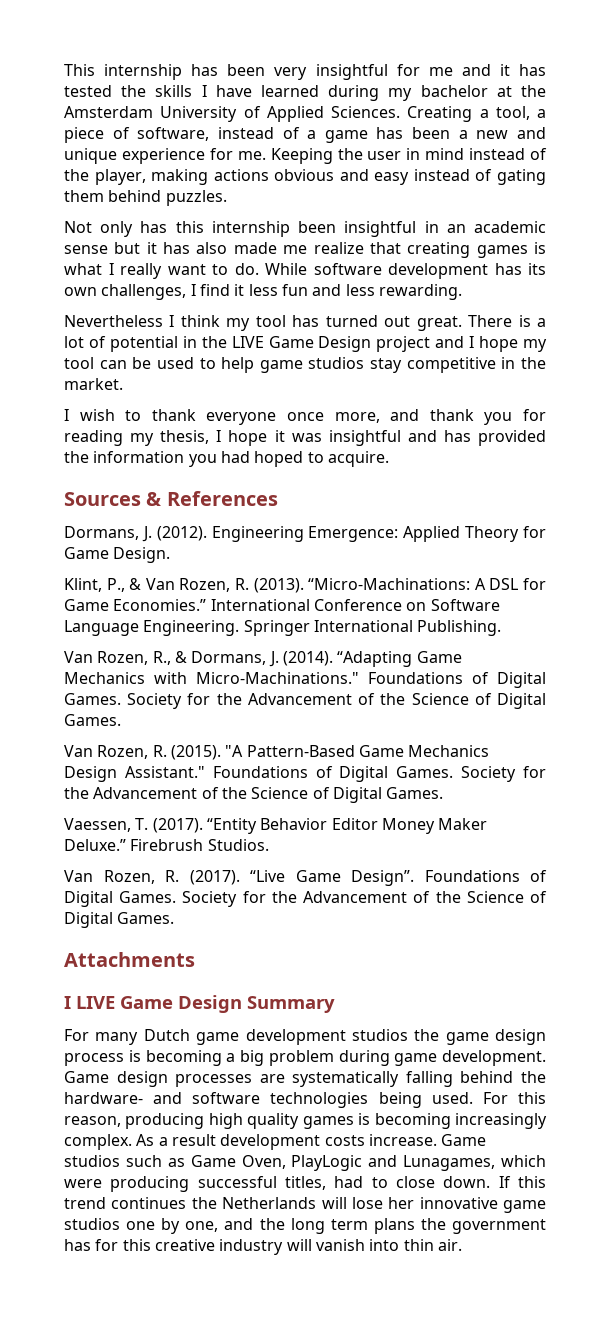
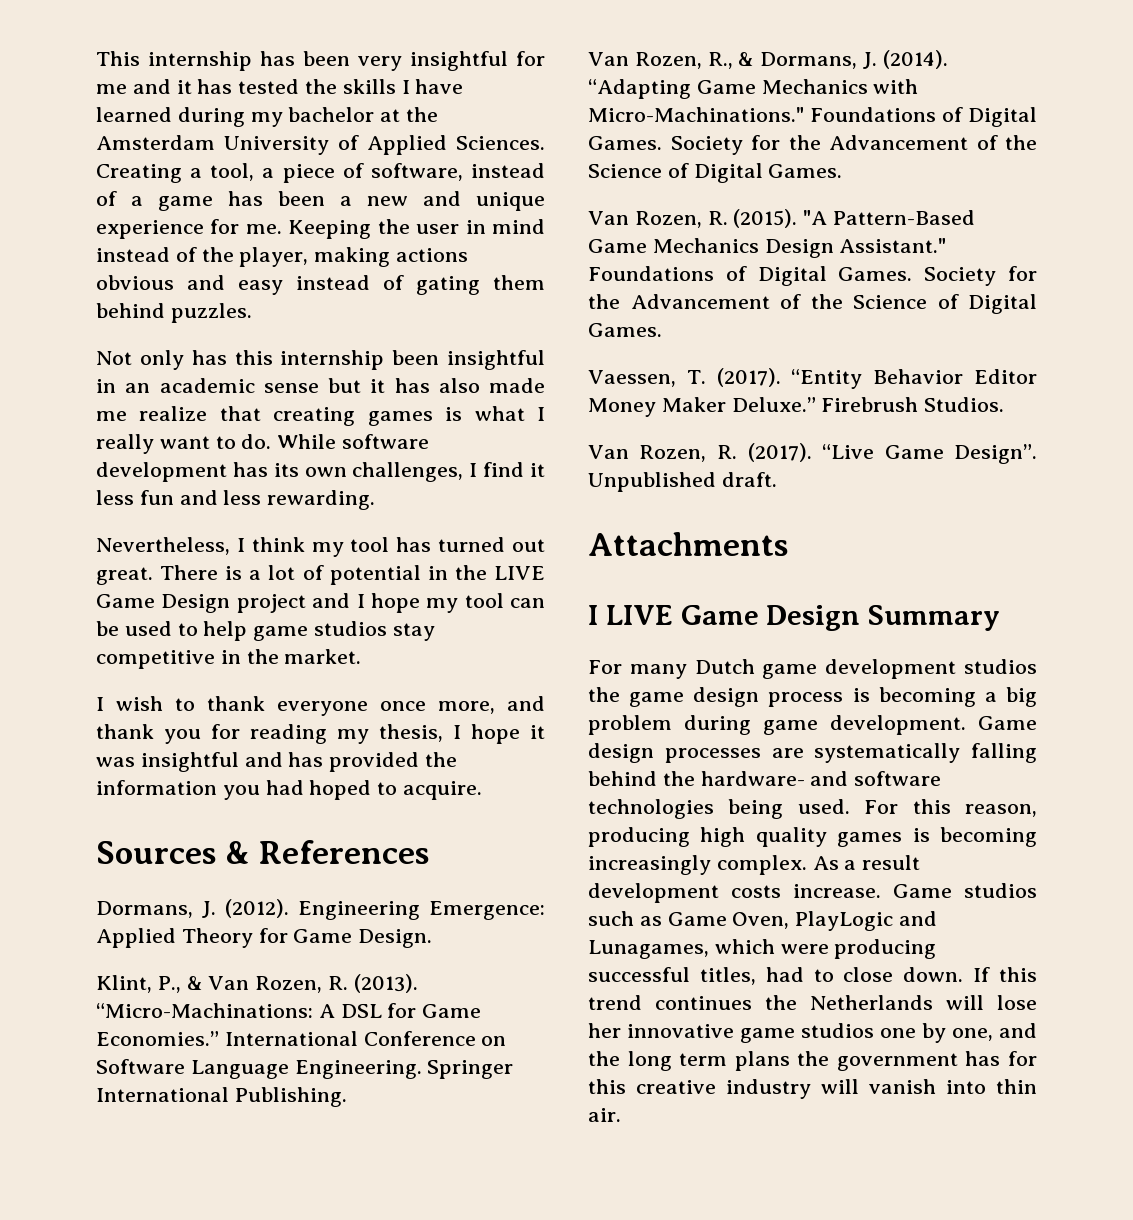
- Nevertheless I think my tool has turned out great.
+ Nevertheless, I think my tool has turned out great.
- “Live Game Design”. Foundations of Digital Games. Society for the Advancement of the Science of Digital Games.
+ “Live Game Design”. Unpublished draft.

